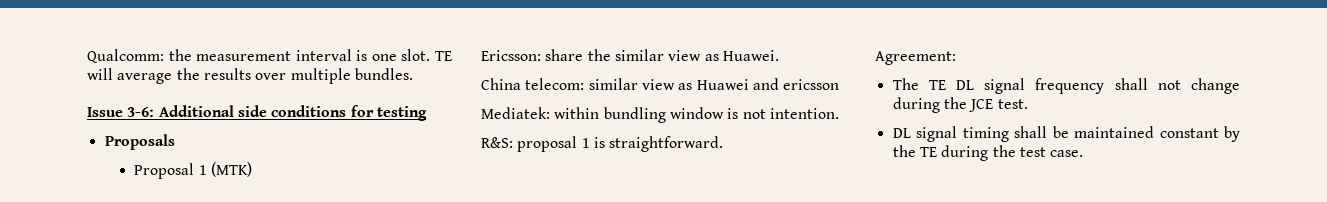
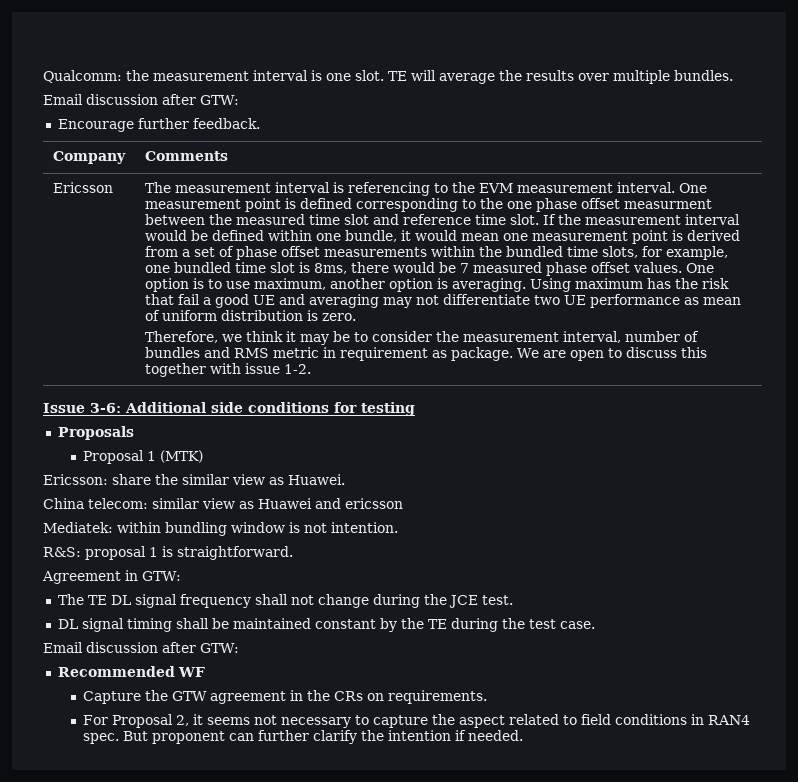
  TE will average the results over multiple bundles.
+ Email discussion after GTW:
+ Encourage further feedback.
+ Company | Comments
+ Ericsson | The measurement interval is referencing to the EVM measurement interval. One measurement point is defined corresponding to the one phase offset measurment between the measured time slot and reference time slot. If the measurement interval would be defined within one bundle, it would mean one measurement point is derived from a set of phase offset measurements within the bundled time slots, for example, one bundled time slot is 8ms, there would be 7 measured phase offset values. One option is to use maximum, another option is averaging. Using maximum has the risk that fail a good UE and averaging may not differentiate two UE performance as mean of uniform distribution is zero.
+ Therefore, we think it may be to consider the measurement interval, number of bundles and RMS metric in requirement as package. We are open to discuss this together with issue 1-2.
- Agreement:
+ Agreement in GTW:
  DL signal timing shall be maintained constant by the TE during the test case.
+ Email discussion after GTW:
+ Recommended WF
+ Capture the GTW agreement in the CRs on requirements.
+ For Proposal 2, it seems not necessary to capture the aspect related to field conditions in RAN4 spec. But proponent can further clarify the intention if needed.

